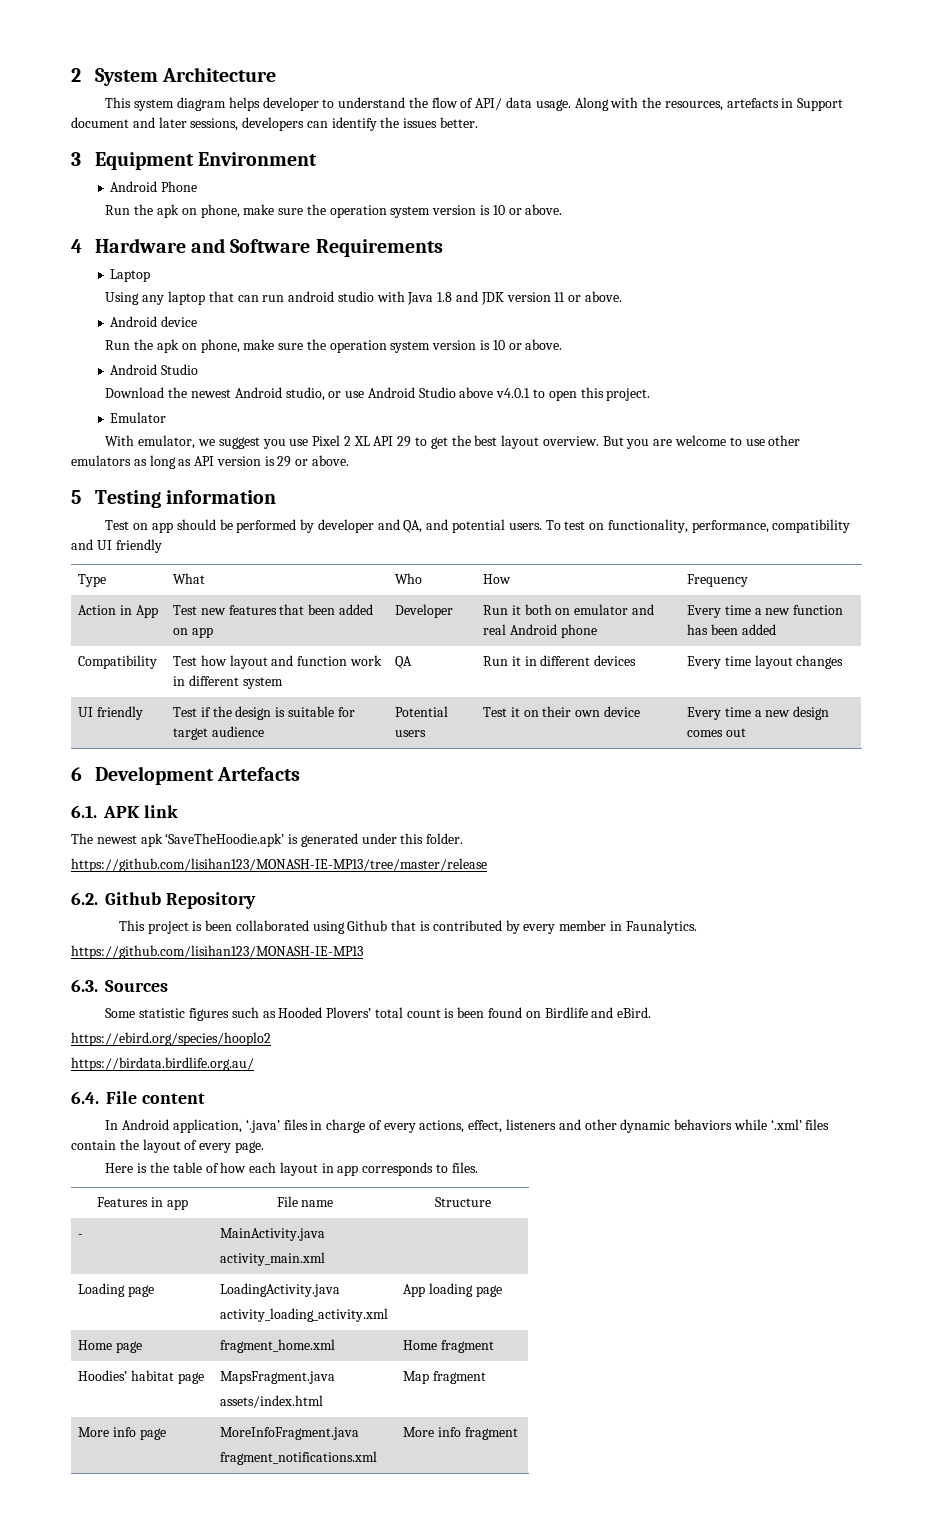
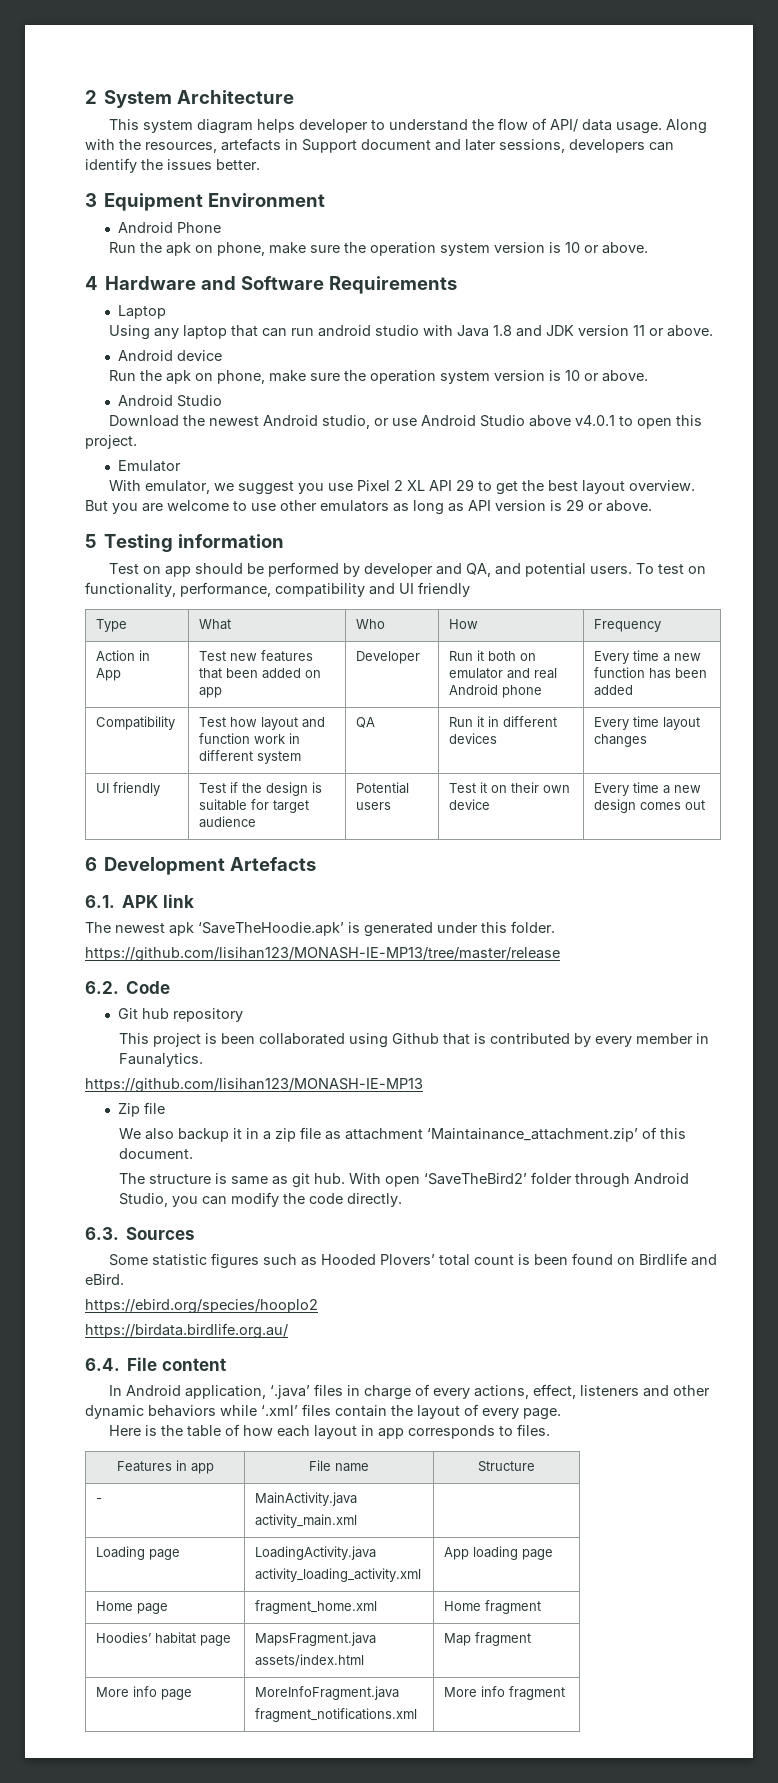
- 6.2. Github Repository
+ 6.2. Code
+ Git hub repository
+ Zip file
+ We also backup it in a zip file as attachment ‘Maintainance_attachment.zip’ of this document.
+ The structure is same as git hub. With open ‘SaveTheBird2’ folder through Android Studio, you can modify the code directly.

